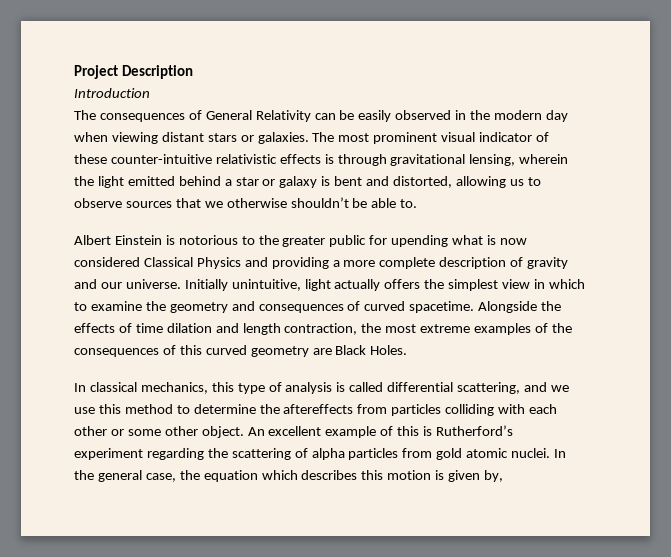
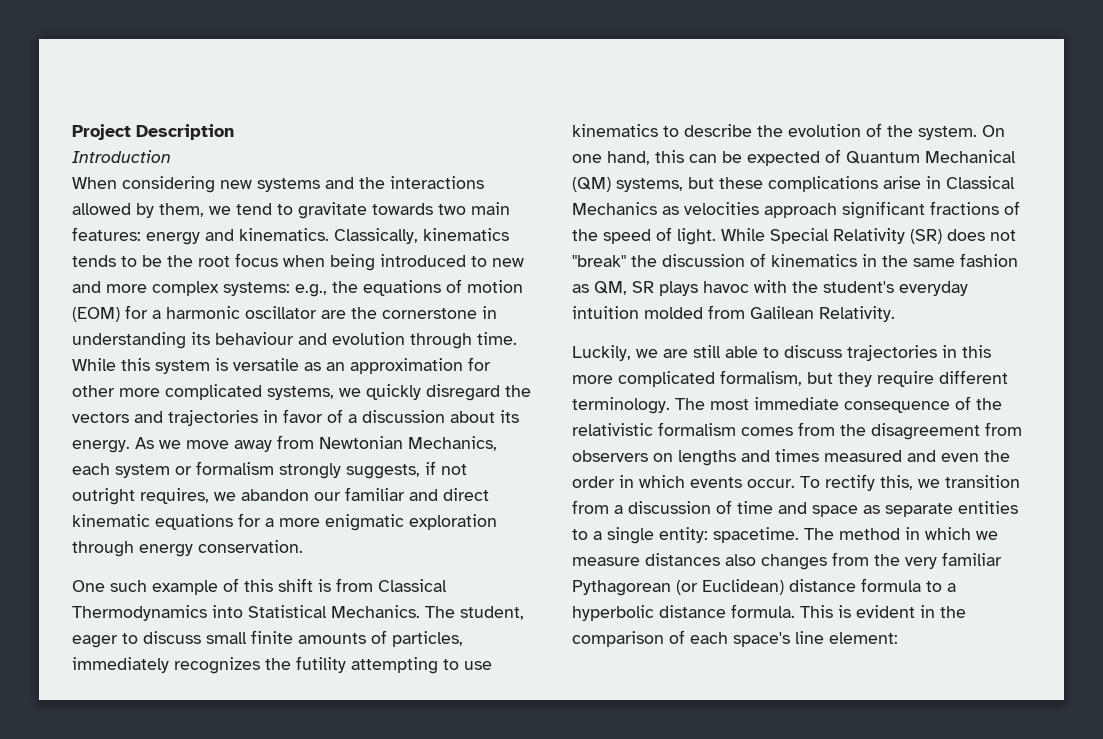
- The consequences of General Relativity can be easily observed in the modern day when viewing distant stars or galaxies. The most prominent visual indicator of these counter-intuitive relativistic effects is through gravitational lensing, wherein the light emitted behind a star or galaxy is bent and distorted, allowing us to observe sources that we otherwise shouldn’t be able to.
- Albert Einstein is notorious to the greater public for upending what is now considered Classical Physics and providing a more complete description of gravity and our universe. Initially unintuitive, light actually offers the simplest view in which to examine the geometry and consequences of curved spacetime. Alongside the effects of time dilation and length contraction, the most extreme examples of the consequences of this curved geometry are Black Holes.
- In classical mechanics, this type of analysis is called differential scattering, and we use this method to determine the aftereffects from particles colliding with each other or some other object. An excellent example of this is Rutherford’s experiment regarding the scattering of alpha particles from gold atomic nuclei. In the general case, the equation which describes this motion is given by,
+ When considering new systems and the interactions allowed by them, we tend to gravitate towards two main features: energy and kinematics. Classically, kinematics tends to be the root focus when being introduced to new and more complex systems: e.g., the equations of motion (EOM) for a harmonic oscillator are the cornerstone in understanding its behaviour and evolution through time. While this system is versatile as an approximation for other more complicated systems, we quickly disregard the vectors and trajectories in favor of a discussion about its energy. As we move away from Newtonian Mechanics, each system or formalism strongly suggests, if not outright requires, we abandon our familiar and direct kinematic equations for a more enigmatic exploration through energy conservation.
+ One such example of this shift is from Classical Thermodynamics into Statistical Mechanics. The student, eager to discuss small finite amounts of particles, immediately recognizes the futility attempting to use kinematics to describe the evolution of the system. On one hand, this can be expected of Quantum Mechanical (QM) systems, but these complications arise in Classical Mechanics as velocities approach significant fractions of the speed of light. While Special Relativity (SR) does not "break" the discussion of kinematics in the same fashion as QM, SR plays havoc with the student's everyday intuition molded from Galilean Relativity.
+ Luckily, we are still able to discuss trajectories in this more complicated formalism, but they require different terminology. The most immediate consequence of the relativistic formalism comes from the disagreement from observers on lengths and times measured and even the order in which events occur. To rectify this, we transition from a discussion of time and space as separate entities to a single entity: spacetime. The method in which we measure distances also changes from the very familiar Pythagorean (or Euclidean) distance formula to a hyperbolic distance formula. This is evident in the comparison of each space's line element:

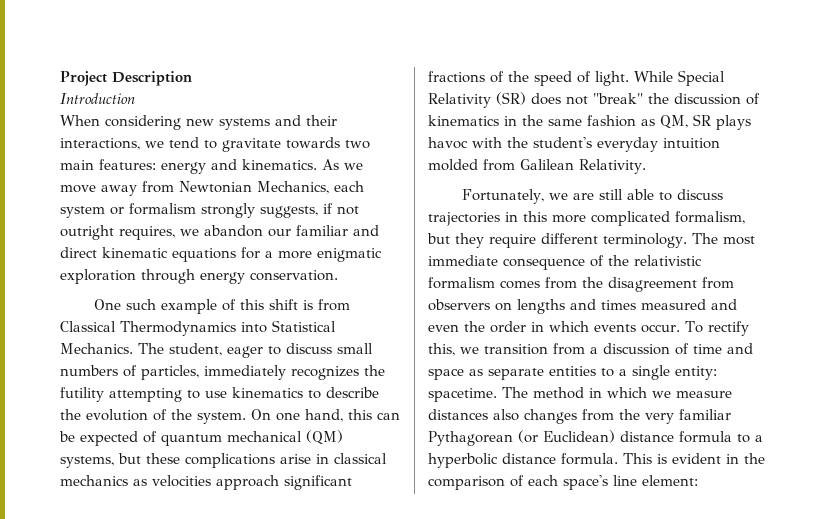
- When considering new systems and the interactions allowed by them, we tend to gravitate towards two main features: energy and kinematics.
+ When considering new systems and their interactions, we tend to gravitate towards two main features: energy and kinematics.
- Classically, kinematics tends to be the root focus when being introduced to new and more complex systems: e.g., the equations of motion (EOM) for a harmonic oscillator are the cornerstone in understanding its behaviour and evolution through time. While this system is versatile as an approximation for other more complicated systems, we quickly disregard the vectors and trajectories in favor of a discussion about its energy.
- The student, eager to discuss small finite amounts of particles, immediately recognizes the futility attempting to use kinematics to describe the evolution of the system.
+ The student, eager to discuss small numbers of particles, immediately recognizes the futility attempting to use kinematics to describe the evolution of the system.
- On one hand, this can be expected of Quantum Mechanical (QM) systems, but these complications arise in Classical Mechanics as velocities approach significant fractions of the speed of light.
+ On one hand, this can be expected of quantum mechanical (QM) systems, but these complications arise in classical mechanics as velocities approach significant fractions of the speed of light.
- Luckily, we are still able to discuss trajectories in this more complicated formalism, but they require different terminology.
+ Fortunately, we are still able to discuss trajectories in this more complicated formalism, but they require different terminology.

